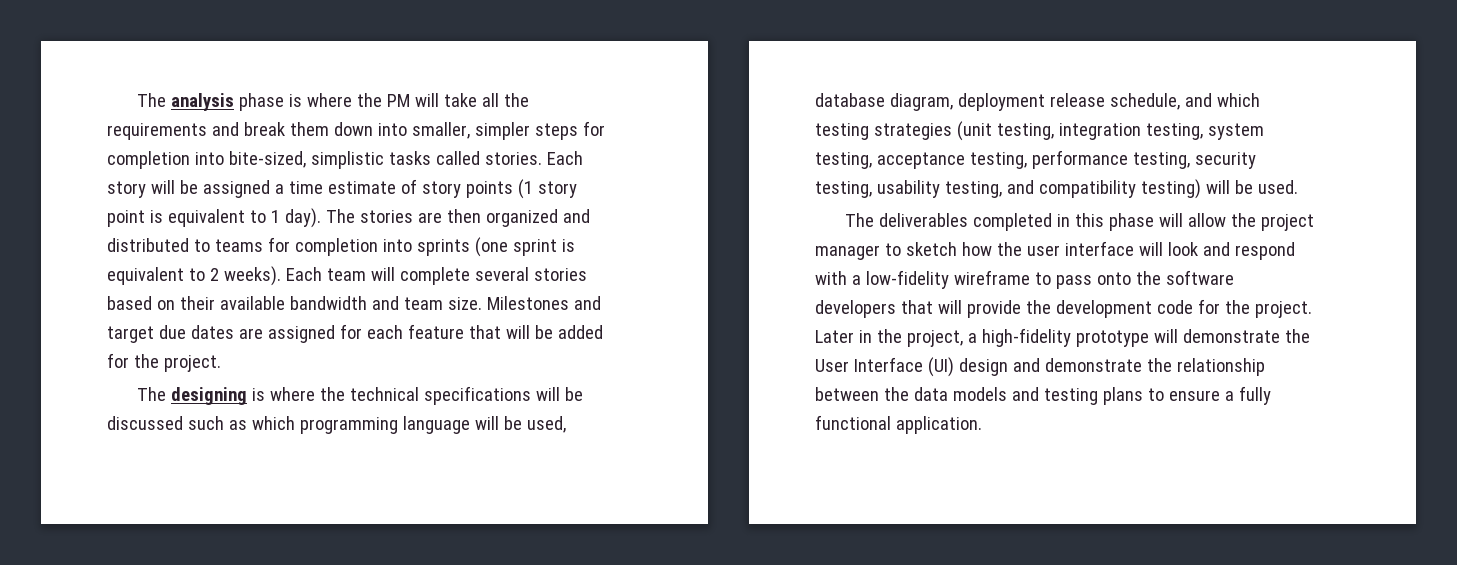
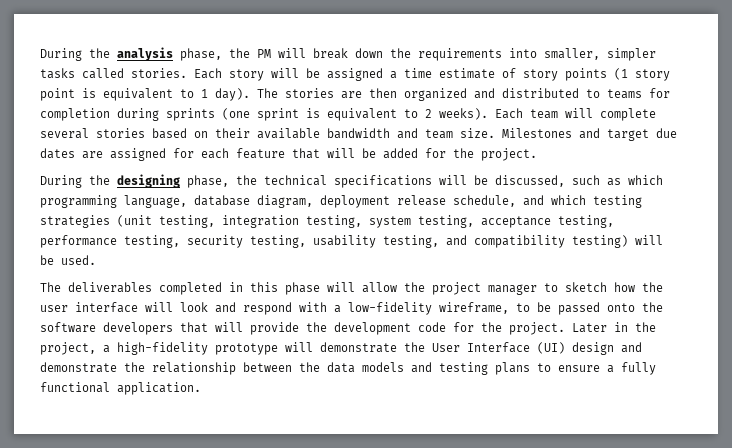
- The analysis phase is where the PM will take all the requirements and break them down into smaller, simpler steps for completion into bite-sized, simplistic tasks called stories.
+ During the analysis phase, the PM will break down the requirements into smaller, simpler tasks called stories.
- The stories are then organized and distributed to teams for completion into sprints (one sprint is equivalent to 2 weeks).
+ The stories are then organized and distributed to teams for completion during sprints (one sprint is equivalent to 2 weeks).
- The designing is where the technical specifications will be discussed such as which programming language will be used, database diagram, deployment release schedule, and which testing strategies (unit testing, integration testing, system testing, acceptance testing, performance testing, security testing, usability testing, and compatibility testing) will be used.
+ During the designing phase, the technical specifications will be discussed, such as which programming language, database diagram, deployment release schedule, and which testing strategies (unit testing, integration testing, system testing, acceptance testing, performance testing, security testing, usability testing, and compatibility testing) will be used.
- The deliverables completed in this phase will allow the project manager to sketch how the user interface will look and respond with a low-fidelity wireframe to pass onto the software developers that will provide the development code for the project.
+ The deliverables completed in this phase will allow the project manager to sketch how the user interface will look and respond with a low-fidelity wireframe, to be passed onto the software developers that will provide the development code for the project.

